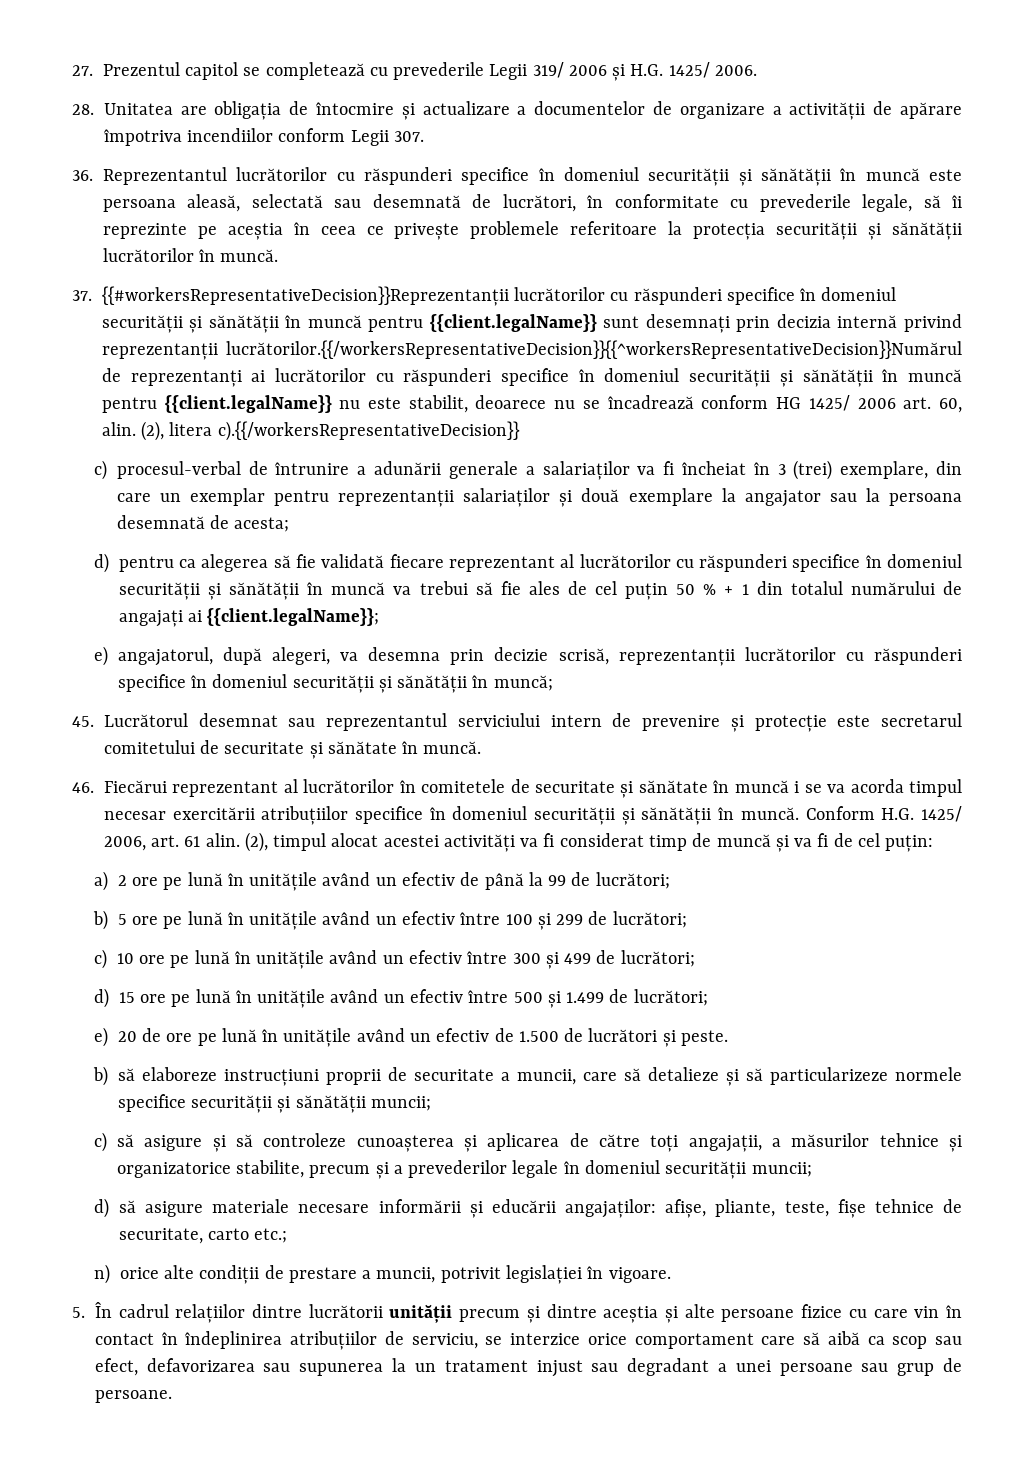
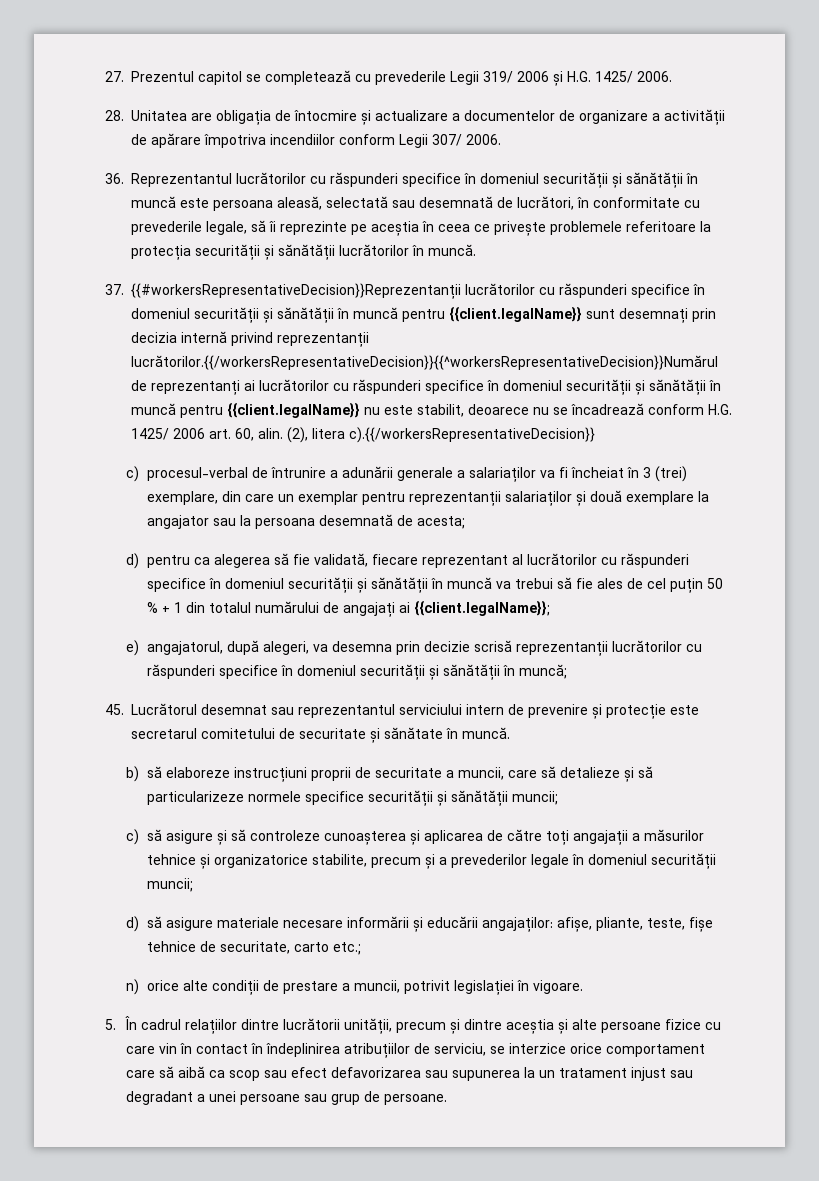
- 28. Unitatea are obligația de întocmire și actualizare a documentelor de organizare a activității de apărare împotriva incendiilor conform Legii 307.
+ 28. Unitatea are obligația de întocmire și actualizare a documentelor de organizare a activității de apărare împotriva incendiilor conform Legii 307/ 2006.
- 37. {{#workersRepresentativeDecision}}Reprezentanții lucrătorilor cu răspunderi specifice în domeniul securității și sănătății în muncă pentru {{client.legalName}} sunt desemnați prin decizia internă privind reprezentanții lucrătorilor.{{/workersRepresentativeDecision}}{{^workersRepresentativeDecision}}Numărul de reprezentanți ai lucrătorilor cu răspunderi specifice în domeniul securității și sănătății în muncă pentru {{client.legalName}} nu este stabilit, deoarece nu se încadrează conform HG 1425/ 2006 art. 60, alin.
+ 37. {{#workersRepresentativeDecision}}Reprezentanții lucrătorilor cu răspunderi specifice în domeniul securității și sănătății în muncă pentru {{client.legalName}} sunt desemnați prin decizia internă privind reprezentanții lucrătorilor.{{/workersRepresentativeDecision}}{{^workersRepresentativeDecision}}Numărul de reprezentanți ai lucrătorilor cu răspunderi specifice în domeniul securității și sănătății în muncă pentru {{client.legalName}} nu este stabilit, deoarece nu se încadrează conform H.G. 1425/ 2006 art. 60, alin.
- d) pentru ca alegerea să fie validată fiecare reprezentant al lucrătorilor cu răspunderi specifice în domeniul securității și sănătății în muncă va trebui să fie ales de cel puțin 50 % + 1 din totalul numărului de angajați ai {{client.legalName}};
+ d) pentru ca alegerea să fie validată, fiecare reprezentant al lucrătorilor cu răspunderi specifice în domeniul securității și sănătății în muncă va trebui să fie ales de cel puțin 50 % + 1 din totalul numărului de angajați ai {{client.legalName}};
- e) angajatorul, după alegeri, va desemna prin decizie scrisă, reprezentanții lucrătorilor cu răspunderi specifice în domeniul securității și sănătății în muncă;
+ e) angajatorul, după alegeri, va desemna prin decizie scrisă reprezentanții lucrătorilor cu răspunderi specifice în domeniul securității și sănătății în muncă;
- 46. Fiecărui reprezentant al lucrătorilor în comitetele de securitate și sănătate în muncă i se va acorda timpul necesar exercitării atribuțiilor specifice în domeniul securității și sănătății în muncă. Conform H.G. 1425/ 2006, art. 61 alin. (2), timpul alocat acestei activități va fi considerat timp de muncă și va fi de cel puțin:
- a) 2 ore pe lună în unitățile având un efectiv de până la 99 de lucrători;
- b) 5 ore pe lună în unitățile având un efectiv între 100 și 299 de lucrători;
- c) 10 ore pe lună în unitățile având un efectiv între 300 și 499 de lucrători;
- d) 15 ore pe lună în unitățile având un efectiv între 500 și 1.499 de lucrători;
- e) 20 de ore pe lună în unitățile având un efectiv de 1.500 de lucrători și peste.
- c) să asigure și să controleze cunoașterea și aplicarea de către toți angajații, a măsurilor tehnice și organizatorice stabilite, precum și a prevederilor legale în domeniul securității muncii;
+ c) să asigure și să controleze cunoașterea și aplicarea de către toți angajații a măsurilor tehnice și organizatorice stabilite, precum și a prevederilor legale în domeniul securității muncii;
- 5. În cadrul relațiilor dintre lucrătorii unității precum și dintre aceștia și alte persoane fizice cu care vin în contact în îndeplinirea atribuțiilor de serviciu, se interzice orice comportament care să aibă ca scop sau efect, defavorizarea sau supunerea la un tratament injust sau degradant a unei persoane sau grup de persoane.
+ 5. În cadrul relațiilor dintre lucrătorii unității, precum și dintre aceștia și alte persoane fizice cu care vin în contact în îndeplinirea atribuțiilor de serviciu, se interzice orice comportament care să aibă ca scop sau efect defavorizarea sau supunerea la un tratament injust sau degradant a unei persoane sau grup de persoane.

